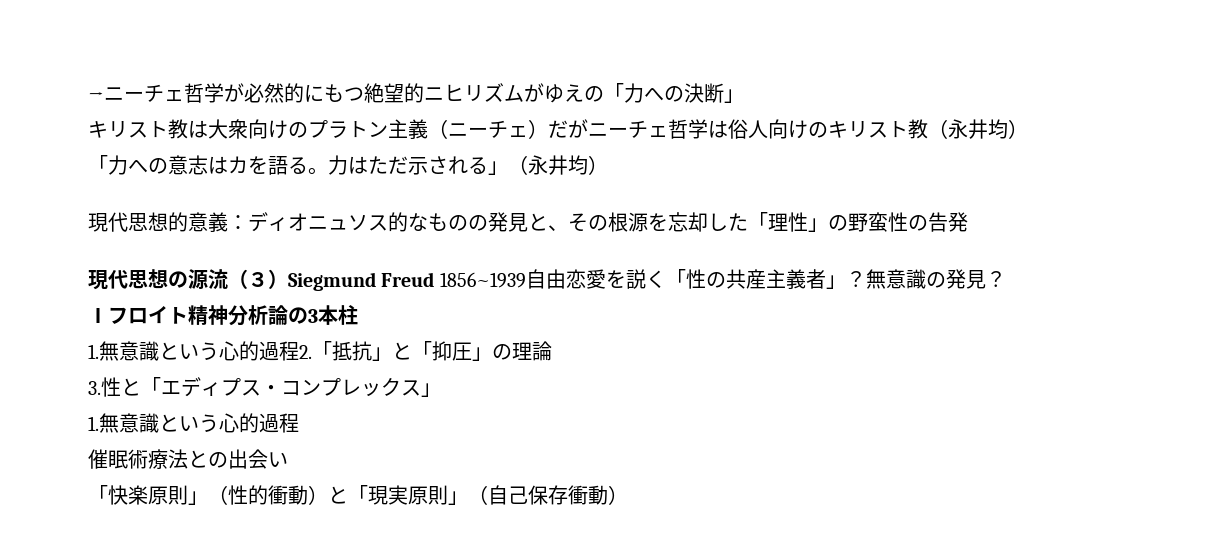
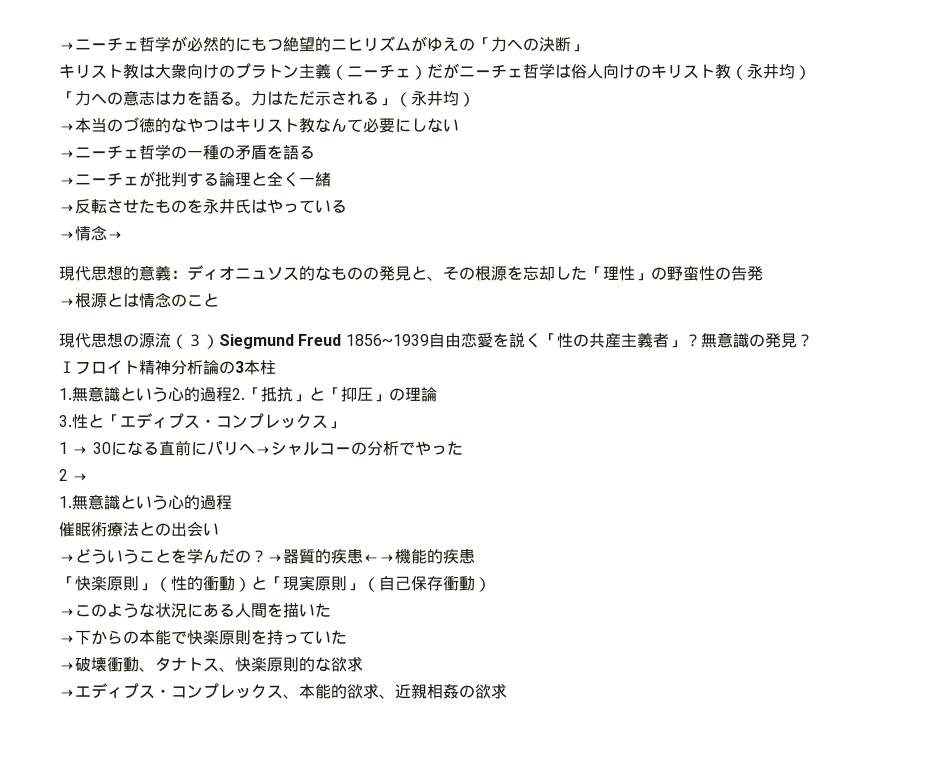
+ →本当のづ徳的なやつはキリスト教なんて必要にしない
+ →ニーチェ哲学の一種の矛盾を語る
+ →ニーチェが批判する論理と全く一緒
+ →反転させたものを永井氏はやっている
+ →情念→
+ →根源とは情念のこと
+ 1 → 30になる直前にパリへ→シャルコーの分析でやった
+ 2 →
+ →どういうことを学んだの？→器質的疾患←→機能的疾患
+ →このような状況にある人間を描いた
+ →下からの本能で快楽原則を持っていた
+ →破壊衝動、タナトス、快楽原則的な欲求
+ →エディプス・コンプレックス、本能的欲求、近親相姦の欲求

